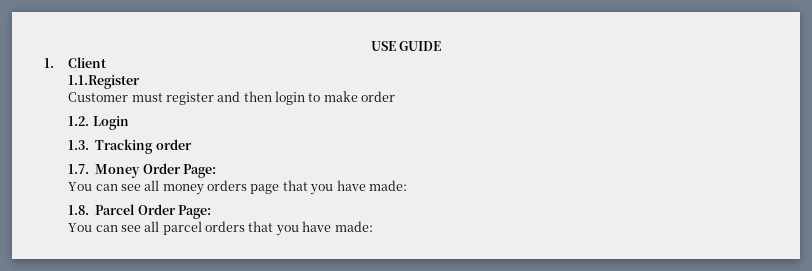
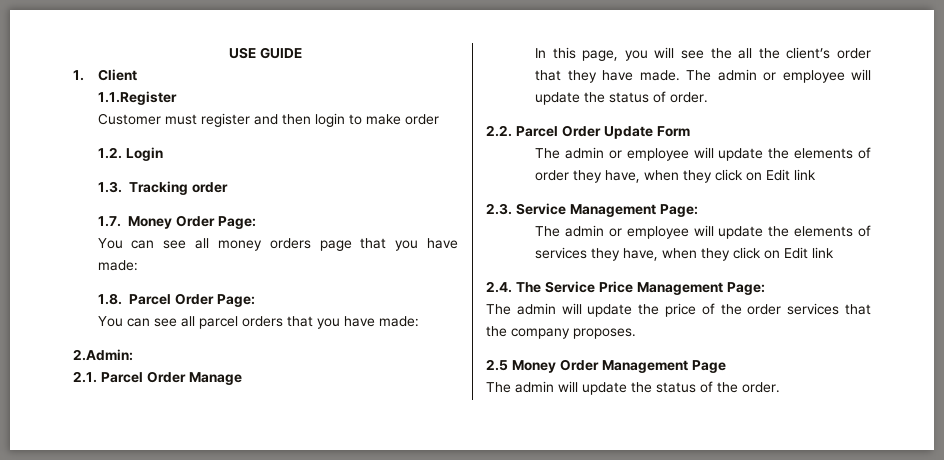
+ 2.Admin:
+ 2.1. Parcel Order Manage
+ In this page, you will see the all the client’s order that they have made. The admin or employee will update the status of order.
+ 2.2. Parcel Order Update Form
+ The admin or employee will update the elements of order they have, when they click on Edit link
+ 2.3. Service Management Page:
+ The admin or employee will update the elements of services they have, when they click on Edit link
+ 2.4. The Service Price Management Page:
+ The admin will update the price of the order services that the company proposes.
+ 2.5 Money Order Management Page
+ The admin will update the status of the order.

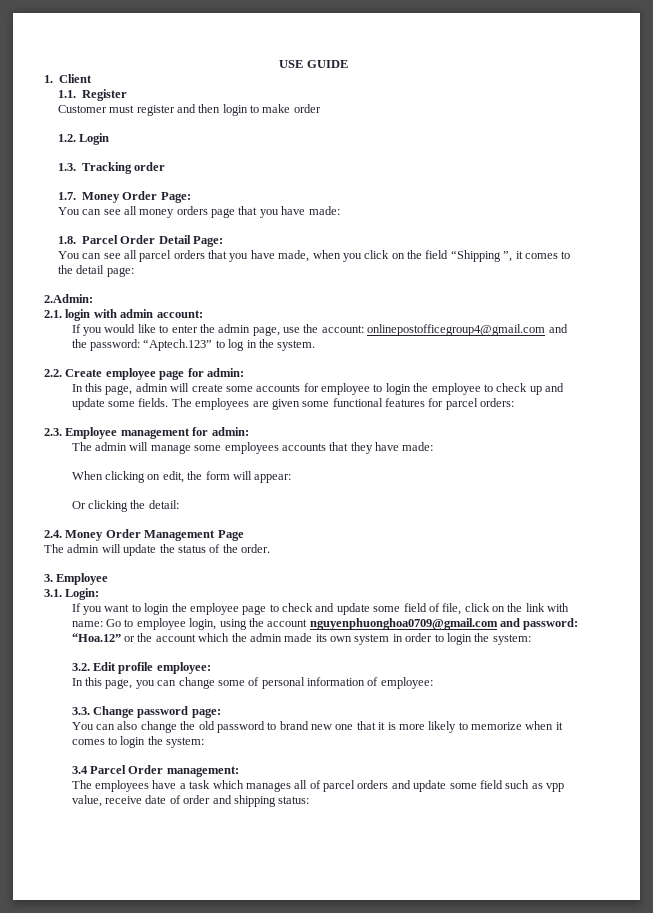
- 1.1.Register
+ 1.1. Register
- 1.8. Parcel Order Page:
+ 1.8. Parcel Order Detail Page:
- You can see all parcel orders that you have made:
+ You can see all parcel orders that you have made, when you click on the field “Shipping ”, it comes to the detail page:
  2.Admin:
- 2.1. Parcel Order Manage
- In this page, you will see the all the client’s order that they have made. The admin or employee will update the status of order.
- 2.2. Parcel Order Update Form
- The admin or employee will update the elements of order they have, when they click on Edit link
- 2.3. Service Management Page:
- The admin or employee will update the elements of services they have, when they click on Edit link
- 2.4. The Service Price Management Page:
- The admin will update the price of the order services that the company proposes.
- 2.5 Money Order Management Page
+ 2.1. login with admin account:
+ If you would like to enter the admin page, use the account: onlinepostofficegroup4@gmail.com and the password: “Aptech.123” to log in the system.
+ 2.2. Create employee page for admin:
+ In this page, admin will create some accounts for employee to login the employee to check up and update some fields. The employees are given some functional features for parcel orders:
+ 2.3. Employee management for admin:
+ The admin will manage some employees accounts that they have made:
+ When clicking on edit, the form will appear:
+ Or clicking the detail:
+ 2.4. Money Order Management Page
+ 3. Employee
+ 3.1. Login:
+ If you want to login the employee page to check and update some field of file, click on the link with name: Go to employee login, using the account nguyenphuonghoa0709@gmail.com and password: “Hoa.12” or the account which the admin made its own system in order to login the system:
+ 3.2. Edit profile employee:
+ In this page, you can change some of personal information of employee:
+ 3.3. Change password page:
+ You can also change the old password to brand new one that it is more likely to memorize when it comes to login the system:
+ 3.4 Parcel Order management:
+ The employees have a task which manages all of parcel orders and update some field such as vpp value, receive date of order and shipping status:

